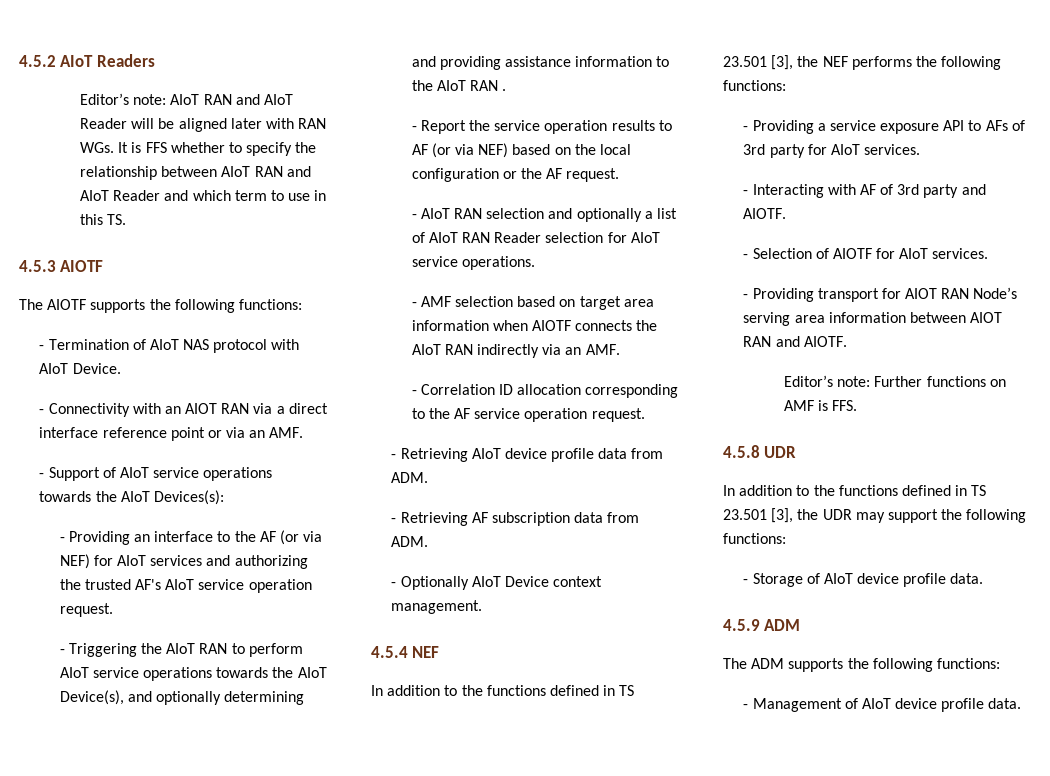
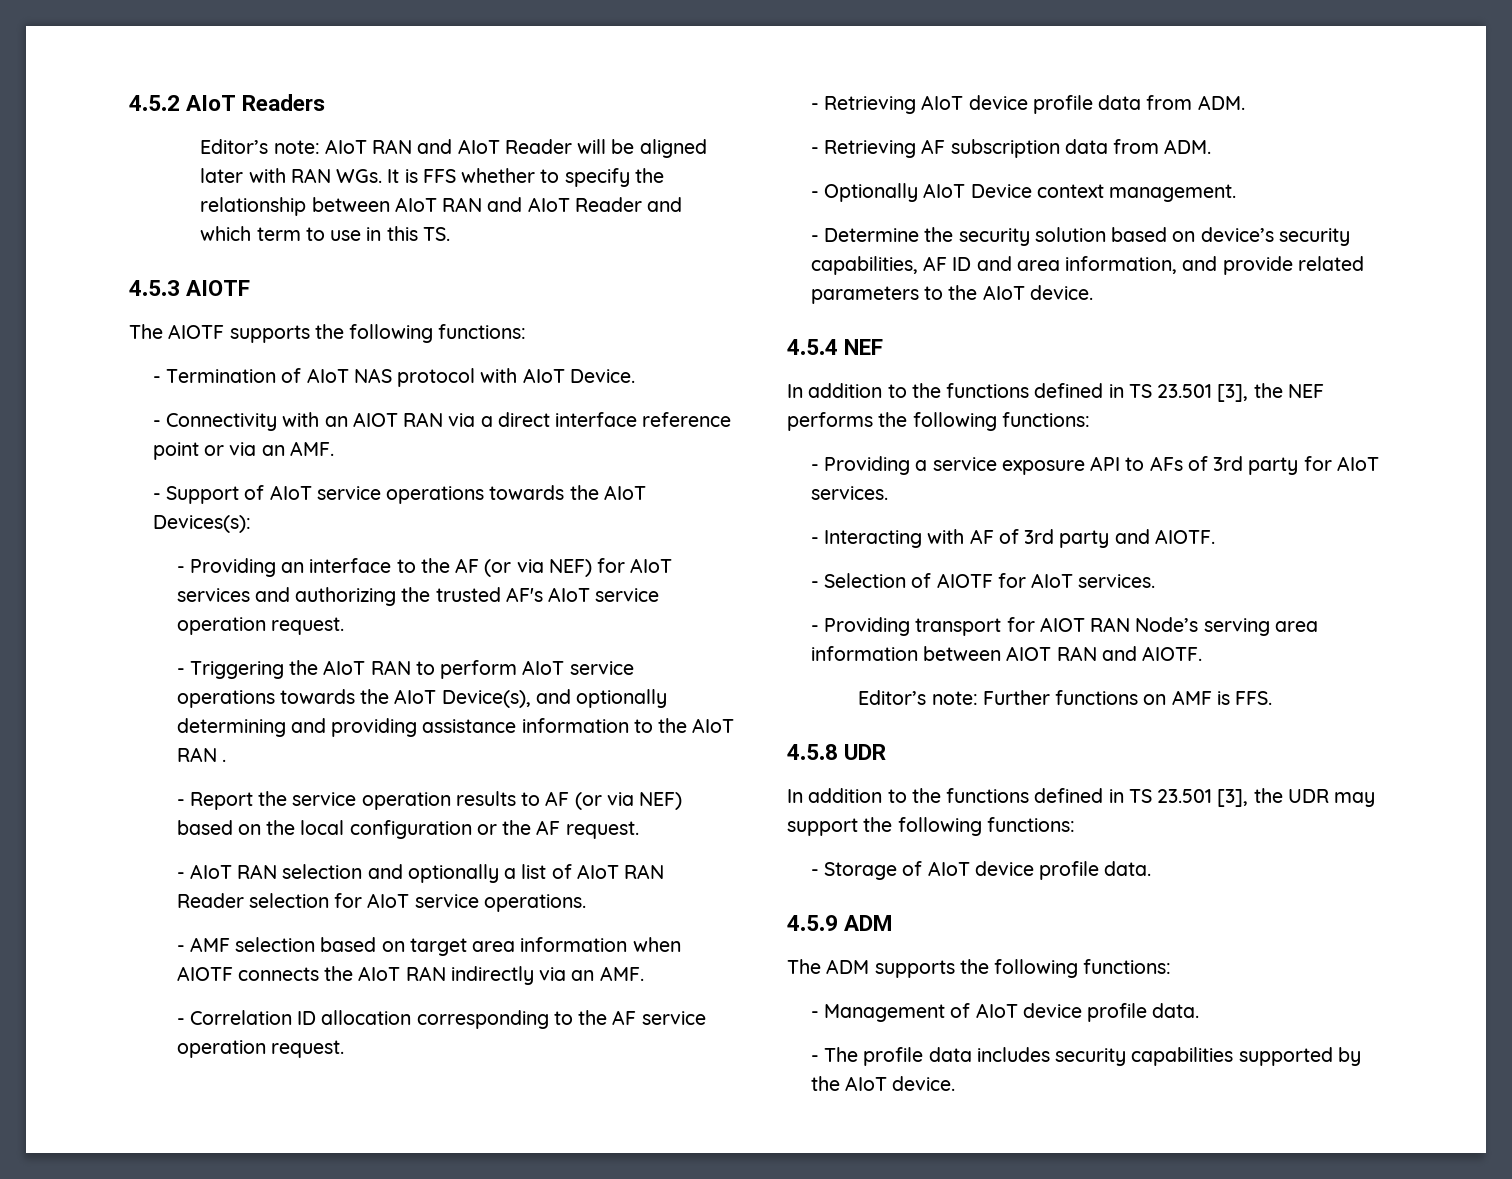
+ - Determine the security solution based on device’s security capabilities, AF ID and area information, and provide related parameters to the AIoT device.
+ - The profile data includes security capabilities supported by the AIoT device.

